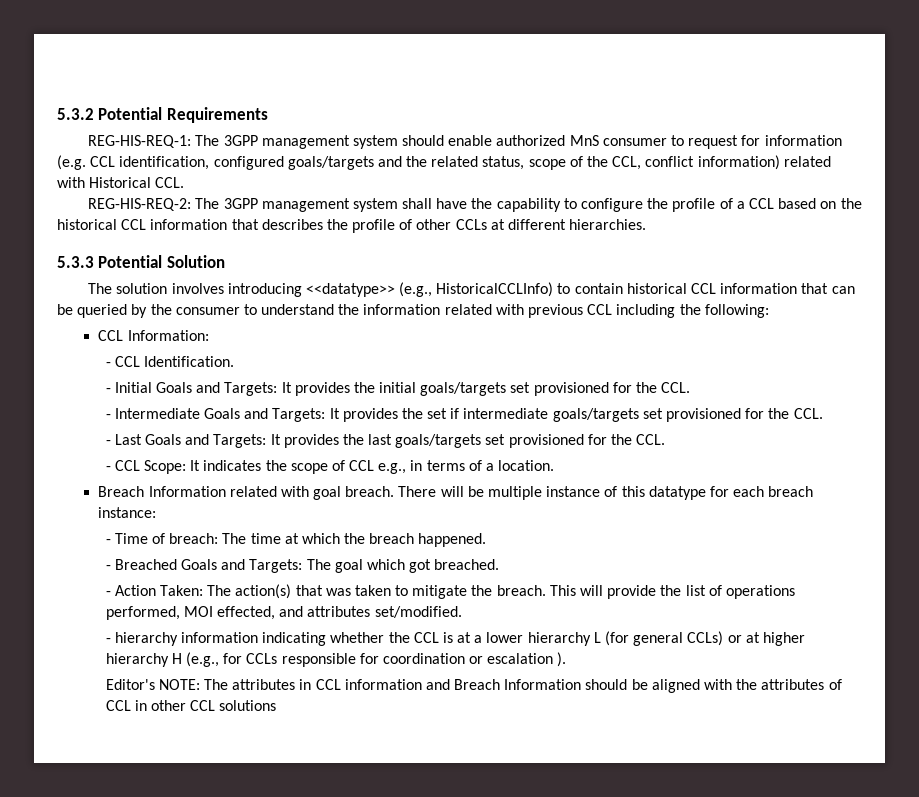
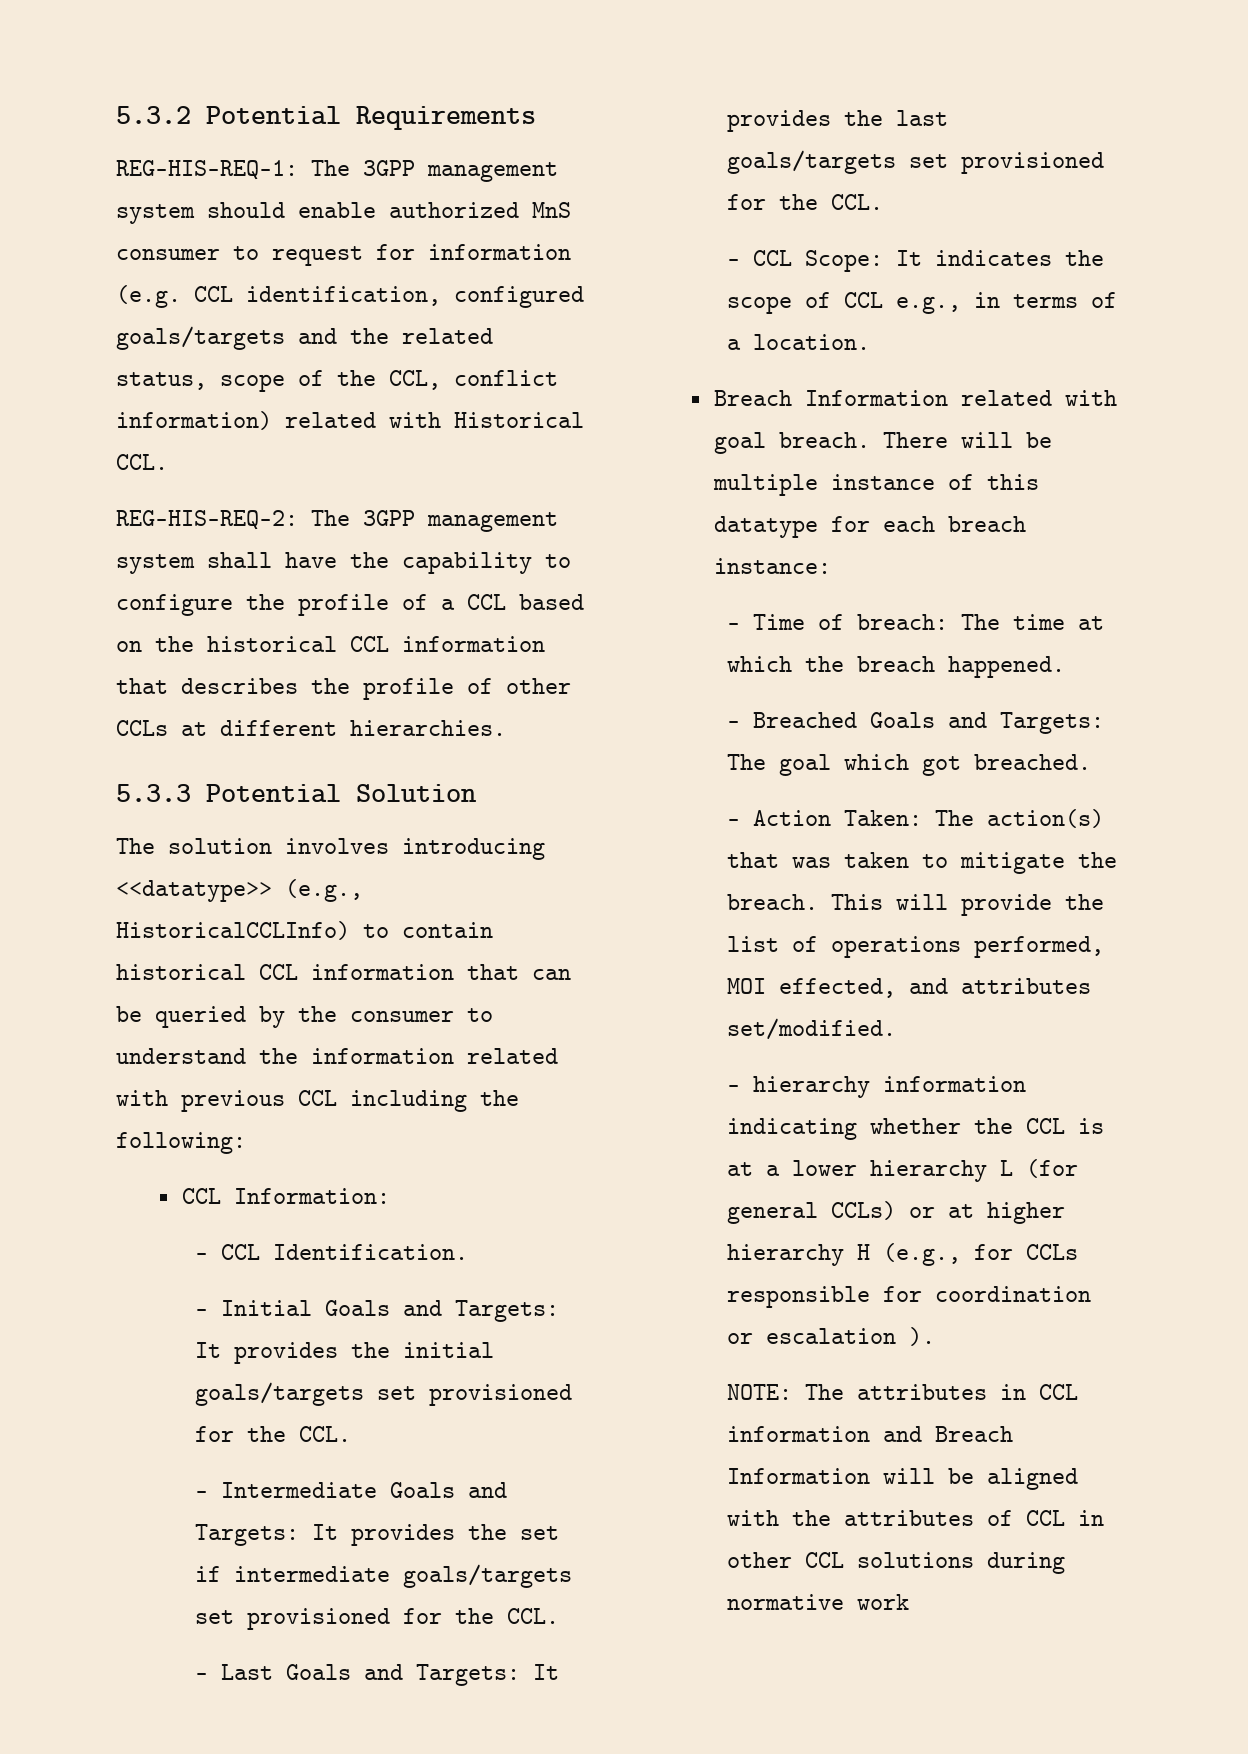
- Editor's NOTE: The attributes in CCL information and Breach Information should be aligned with the attributes of CCL in other CCL solutions
+ NOTE: The attributes in CCL information and Breach Information will be aligned with the attributes of CCL in other CCL solutions during normative work

